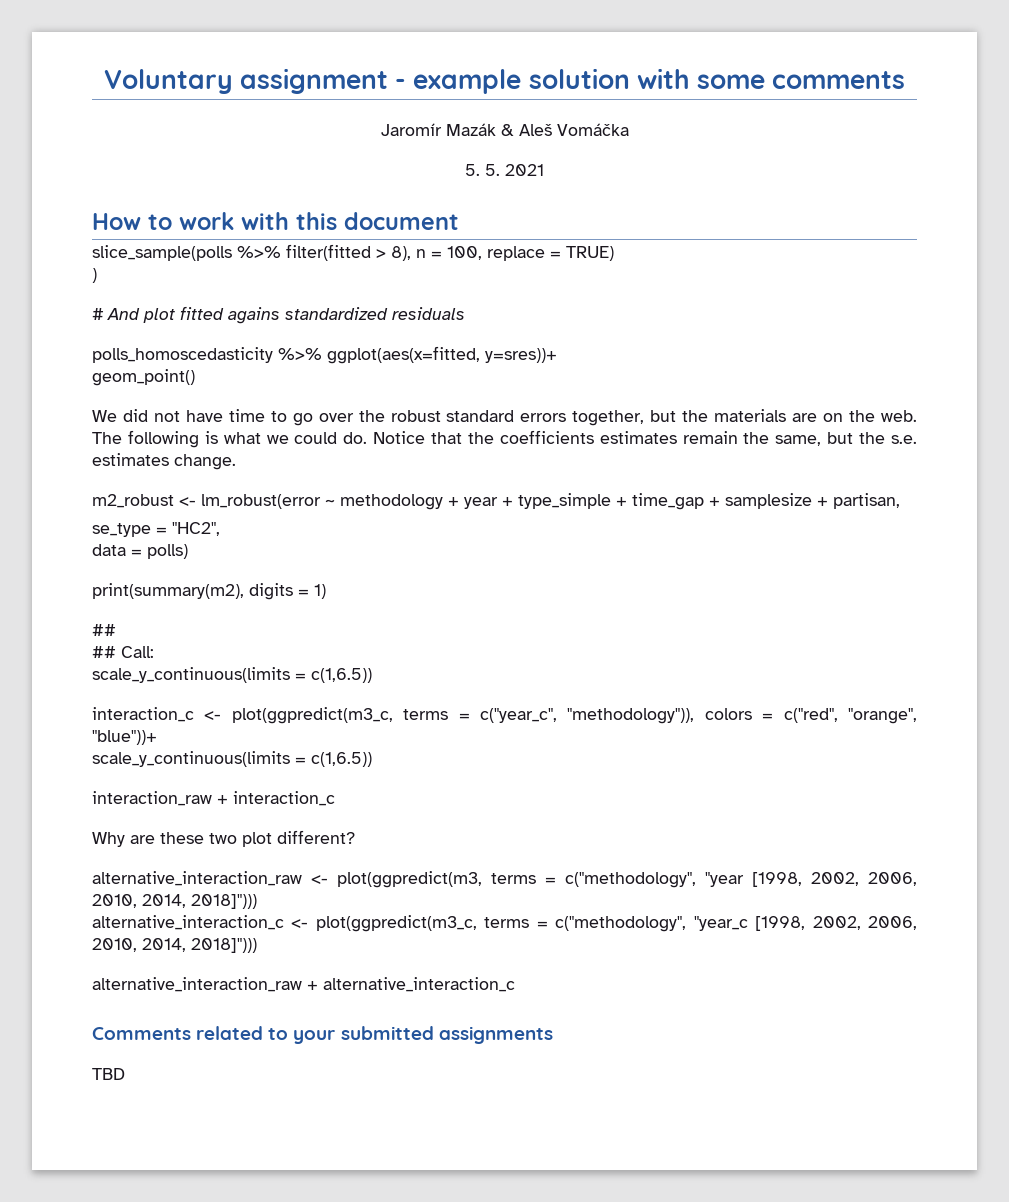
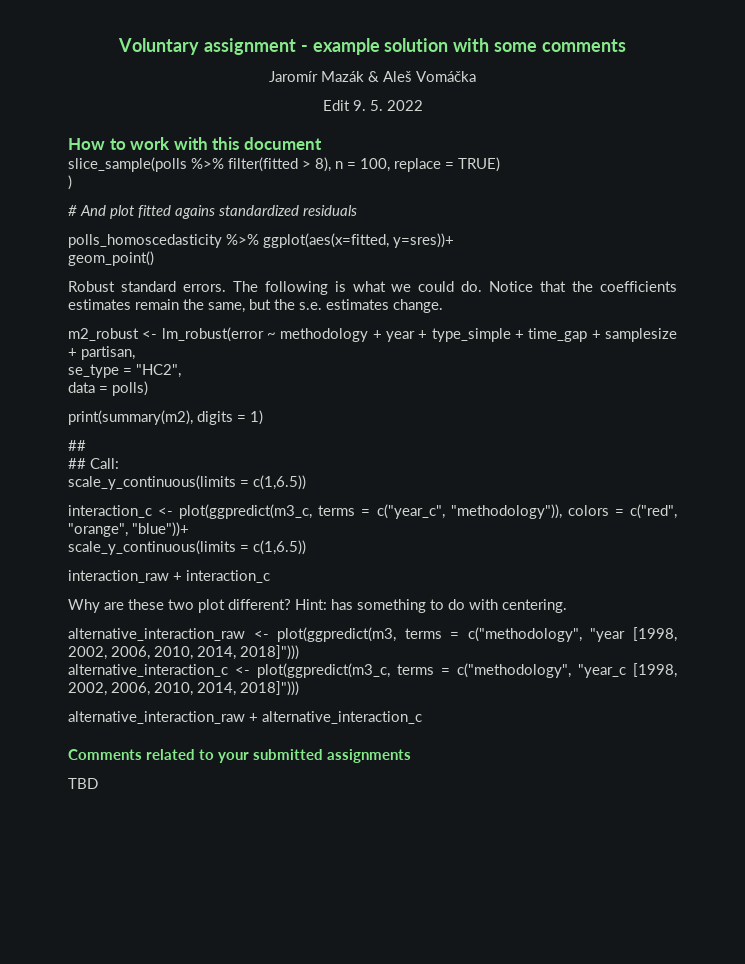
- 5. 5. 2021
+ Edit 9. 5. 2022
- We did not have time to go over the robust standard errors together, but the materials are on the web.
+ Robust standard errors.
+ Hint: has something to do with centering.

